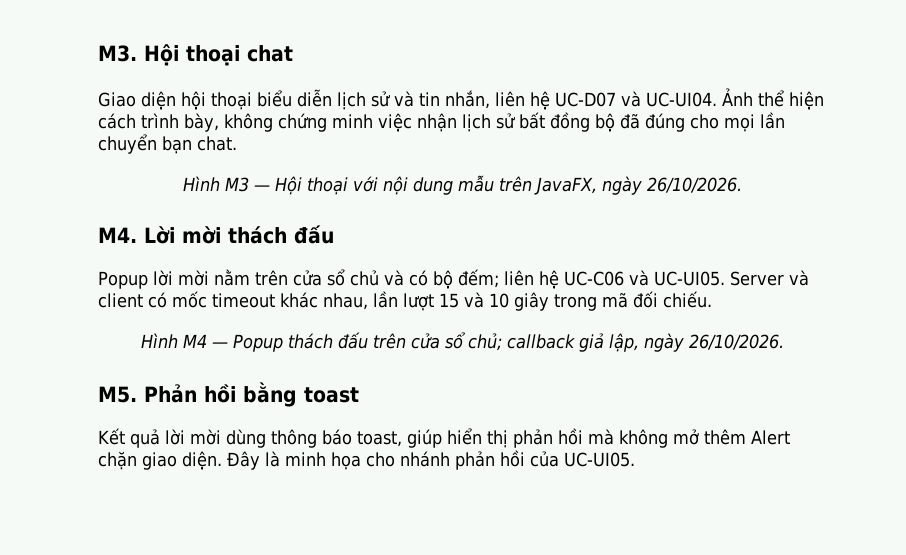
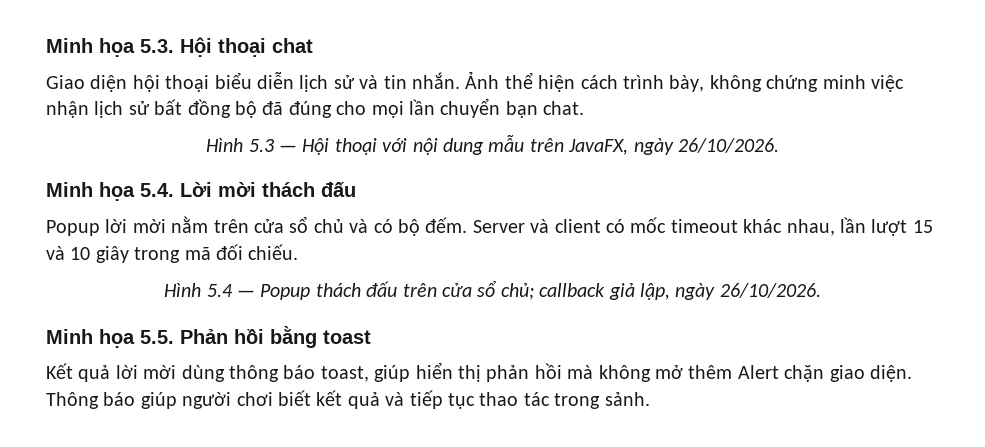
- M3. Hội thoại chat
+ Minh họa 5.3. Hội thoại chat
- Giao diện hội thoại biểu diễn lịch sử và tin nhắn, liên hệ UC-D07 và UC-UI04.
+ Giao diện hội thoại biểu diễn lịch sử và tin nhắn.
- Hình M3 — Hội thoại với nội dung mẫu trên JavaFX, ngày 26/10/2026.
+ Hình 5.3 — Hội thoại với nội dung mẫu trên JavaFX, ngày 26/10/2026.
- M4. Lời mời thách đấu
+ Minh họa 5.4. Lời mời thách đấu
- Popup lời mời nằm trên cửa sổ chủ và có bộ đếm; liên hệ UC-C06 và UC-UI05.
+ Popup lời mời nằm trên cửa sổ chủ và có bộ đếm.
- Hình M4 — Popup thách đấu trên cửa sổ chủ; callback giả lập, ngày 26/10/2026.
+ Hình 5.4 — Popup thách đấu trên cửa sổ chủ; callback giả lập, ngày 26/10/2026.
- M5. Phản hồi bằng toast
+ Minh họa 5.5. Phản hồi bằng toast
- Đây là minh họa cho nhánh phản hồi của UC-UI05.
+ Thông báo giúp người chơi biết kết quả và tiếp tục thao tác trong sảnh.

